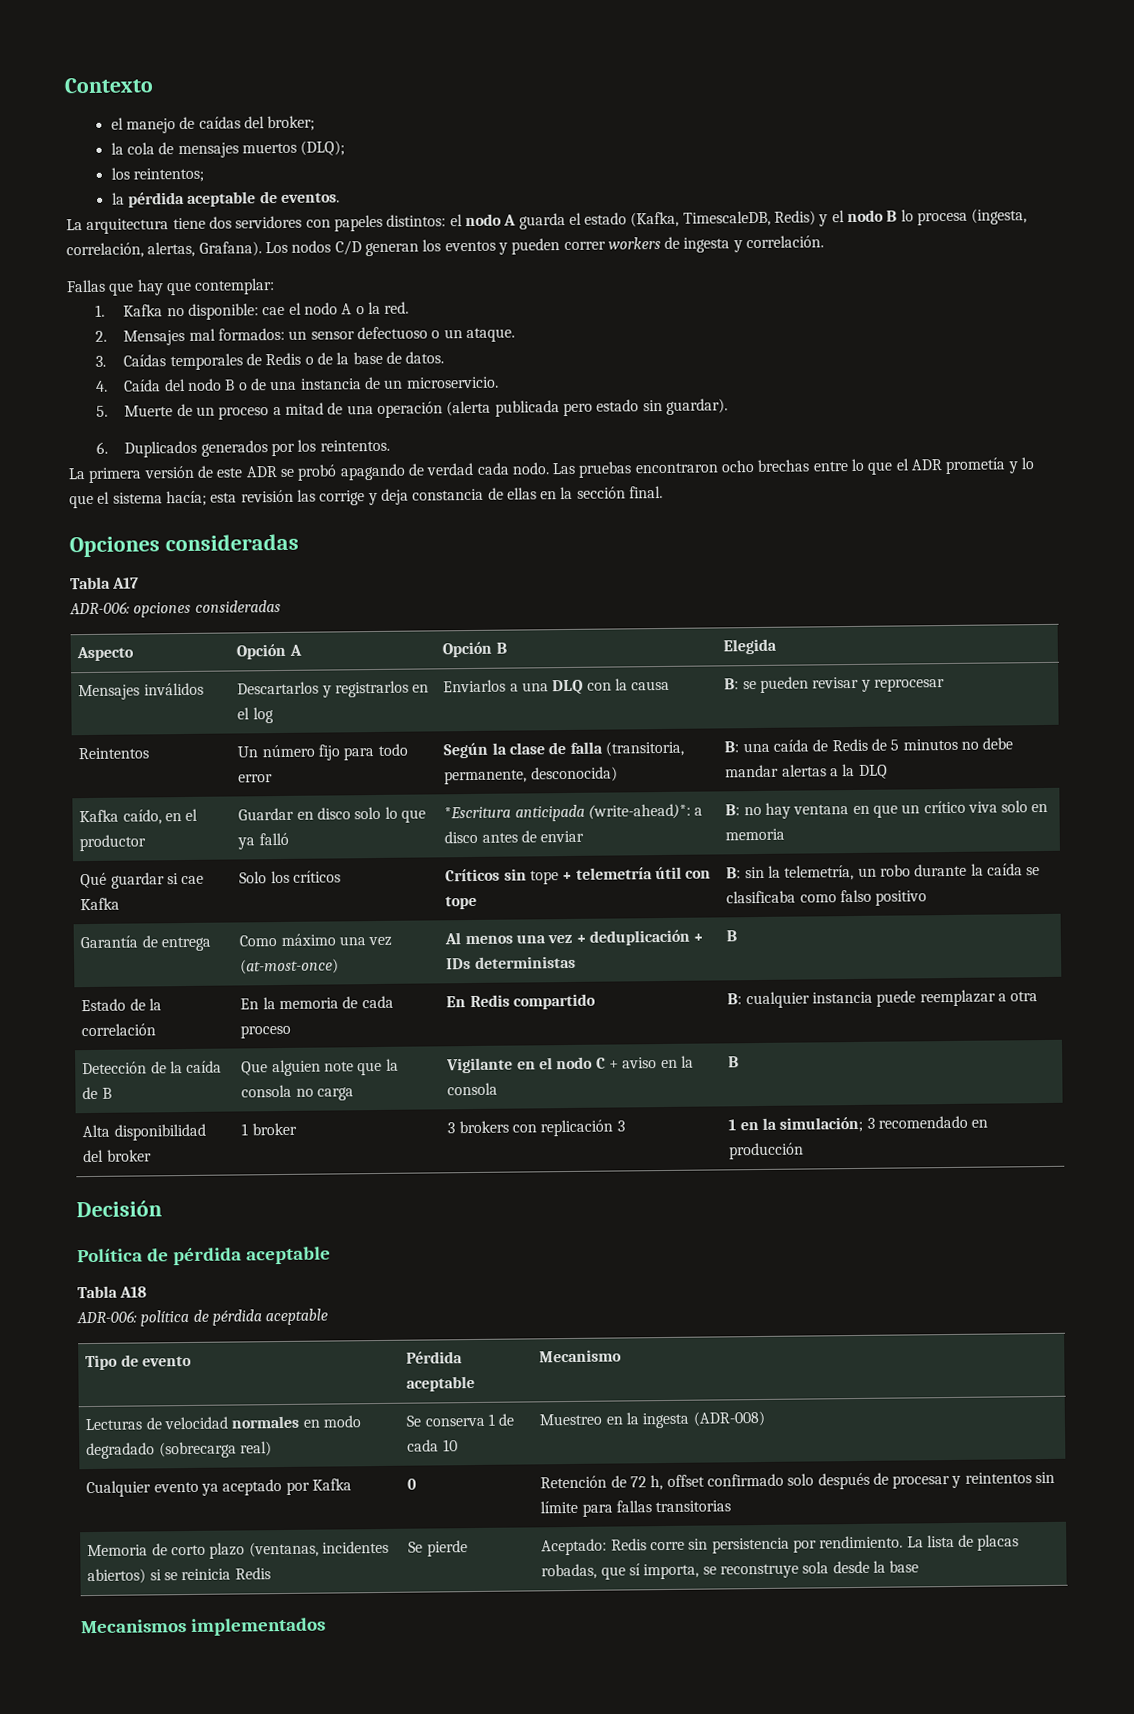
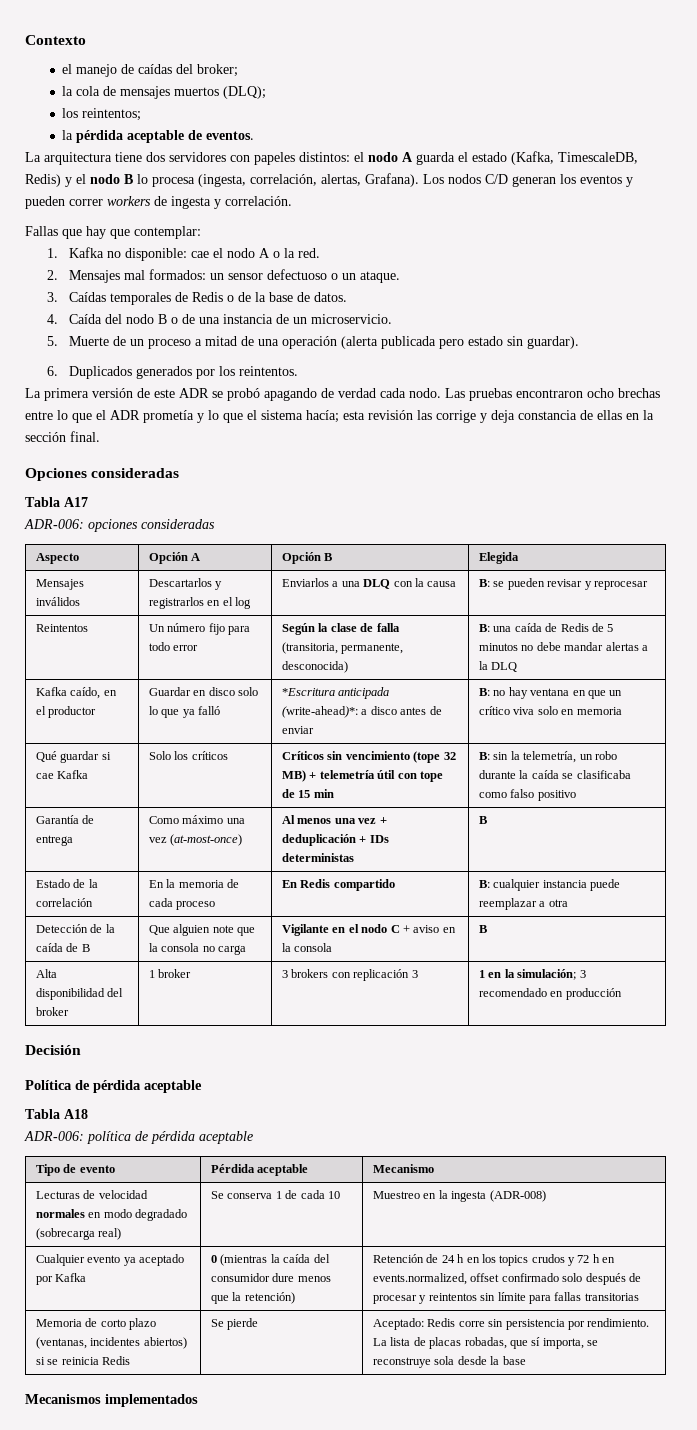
- Qué guardar si cae Kafka | Solo los críticos | Críticos sin tope + telemetría útil con tope | B: sin la telemetría, un robo durante la caída se clasificaba como falso positivo
+ Qué guardar si cae Kafka | Solo los críticos | Críticos sin vencimiento (tope 32 MB) + telemetría útil con tope de 15 min | B: sin la telemetría, un robo durante la caída se clasificaba como falso positivo
- 0 | Retención de 72 h, offset confirmado solo después de procesar y reintentos sin límite para fallas transitorias
+ 0 (mientras la caída del consumidor dure menos que la retención) | Retención de 24 h en los topics crudos y 72 h en events.normalized, offset confirmado solo después de procesar y reintentos sin límite para fallas transitorias

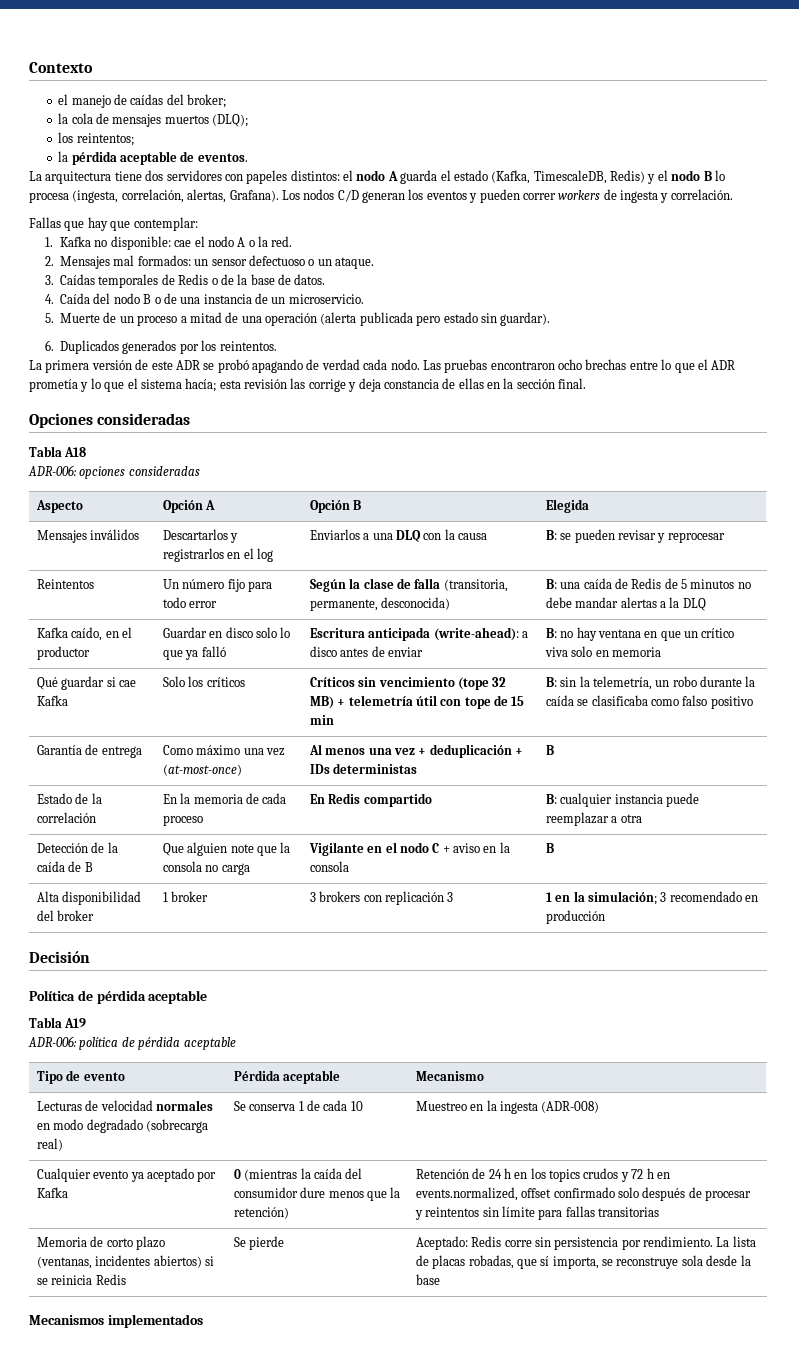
- Tabla A17
+ Tabla A18
- Kafka caído, en el productor | Guardar en disco solo lo que ya falló | *Escritura anticipada (write-ahead)*: a disco antes de enviar | B: no hay ventana en que un crítico viva solo en memoria
+ Kafka caído, en el productor | Guardar en disco solo lo que ya falló | Escritura anticipada (write-ahead): a disco antes de enviar | B: no hay ventana en que un crítico viva solo en memoria
- Tabla A18
+ Tabla A19

